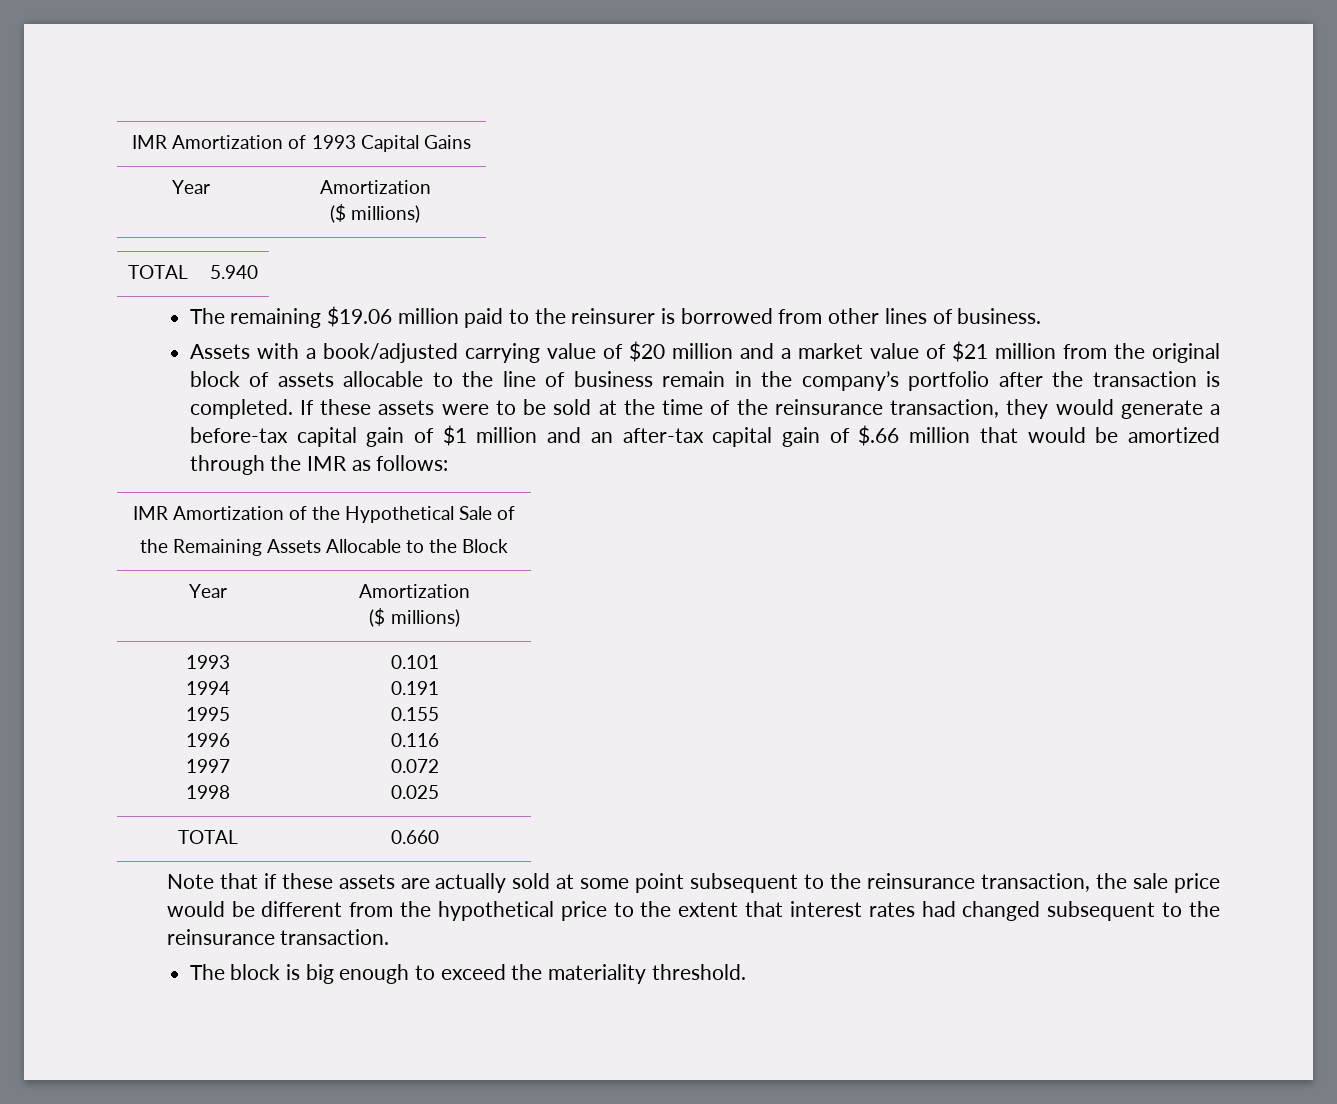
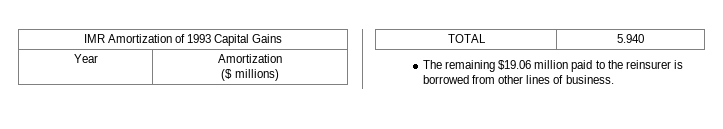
- Assets with a book/adjusted carrying value of $20 million and a market value of $21 million from the original block of assets allocable to the line of business remain in the company’s portfolio after the transaction is completed. If these assets were to be sold at the time of the reinsurance transaction, they would generate a before-tax capital gain of $1 million and an after-tax capital gain of $.66 million that would be amortized through the IMR as follows:
- IMR Amortization of the Hypothetical Sale of
- the Remaining Assets Allocable to the Block
- Year | Amortization
- ($ millions)
- 1993
- 1994
- 1995
- 1996
- 1997
- 1998 | 0.101
- 0.191
- 0.155
- 0.116
- 0.072
- 0.025
- TOTAL | 0.660
- Note that if these assets are actually sold at some point subsequent to the reinsurance transaction, the sale price would be different from the hypothetical price to the extent that interest rates had changed subsequent to the reinsurance transaction.
- The block is big enough to exceed the materiality threshold.

